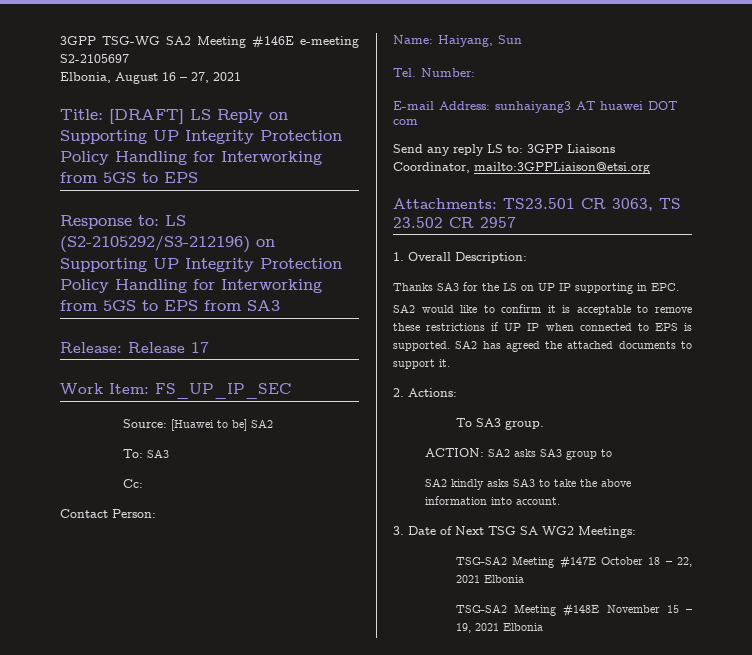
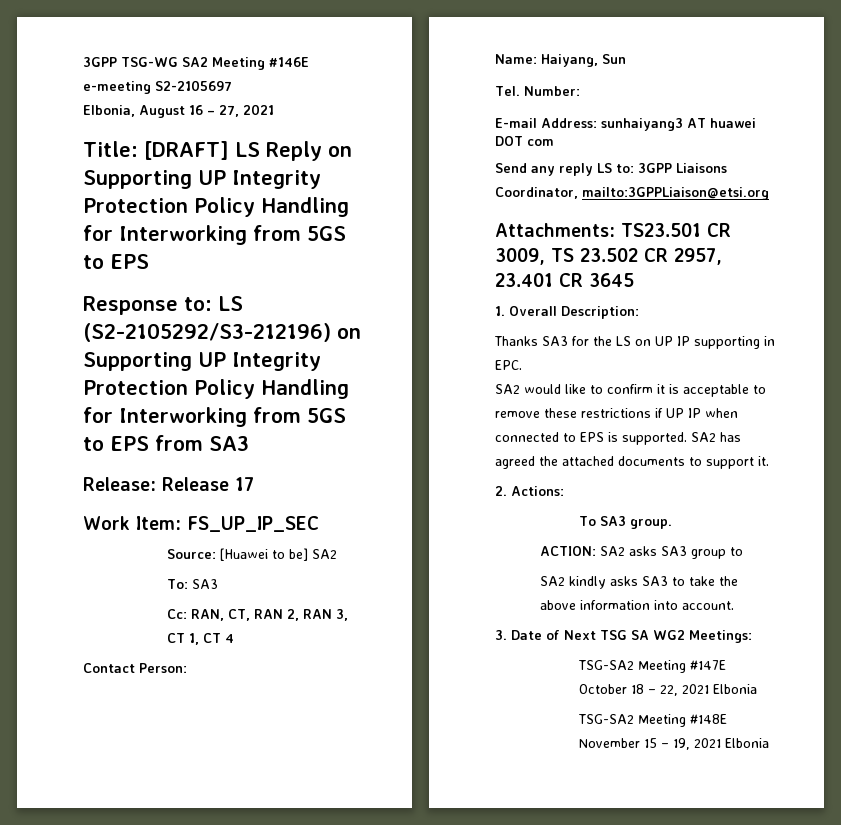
- Cc:
+ Cc: RAN, CT, RAN 2, RAN 3, CT 1, CT 4
- Attachments: TS23.501 CR 3063, TS 23.502 CR 2957
+ Attachments: TS23.501 CR 3009, TS 23.502 CR 2957, 23.401 CR 3645

